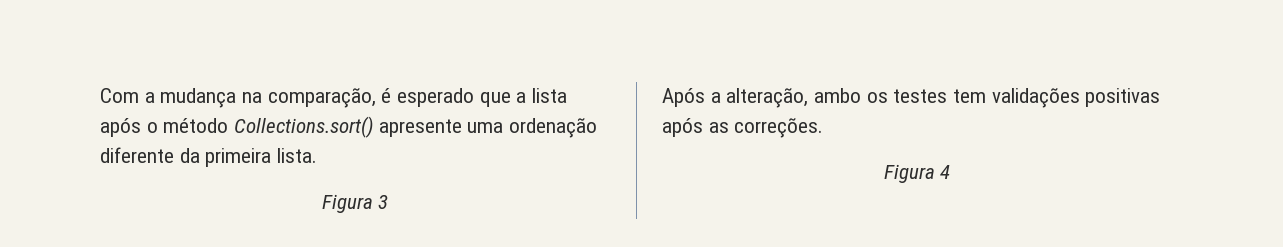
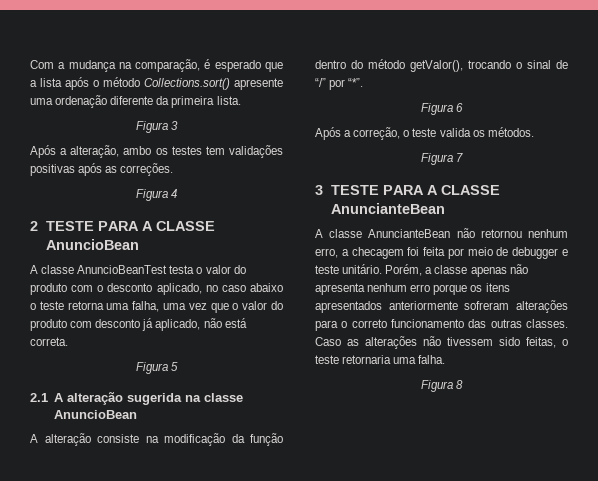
+ 2 TESTE PARA A CLASSE AnuncioBean
+ A classe AnuncioBeanTest testa o valor do produto com o desconto aplicado, no caso abaixo o teste retorna uma falha, uma vez que o valor do produto com desconto já aplicado, não está correta.
+ Figura 5
+ 2.1 A alteração sugerida na classe AnuncioBean
+ A alteração consiste na modificação da função dentro do método getValor(), trocando o sinal de “/” por “*”.
+ Figura 6
+ Após a correção, o teste valida os métodos.
+ Figura 7
+ 3 TESTE PARA A CLASSE AnuncianteBean
+ A classe AnuncianteBean não retornou nenhum erro, a checagem foi feita por meio de debugger e teste unitário. Porém, a classe apenas não apresenta nenhum erro porque os itens apresentados anteriormente sofreram alterações para o correto funcionamento das outras classes. Caso as alterações não tivessem sido feitas, o teste retornaria uma falha.
+ Figura 8

